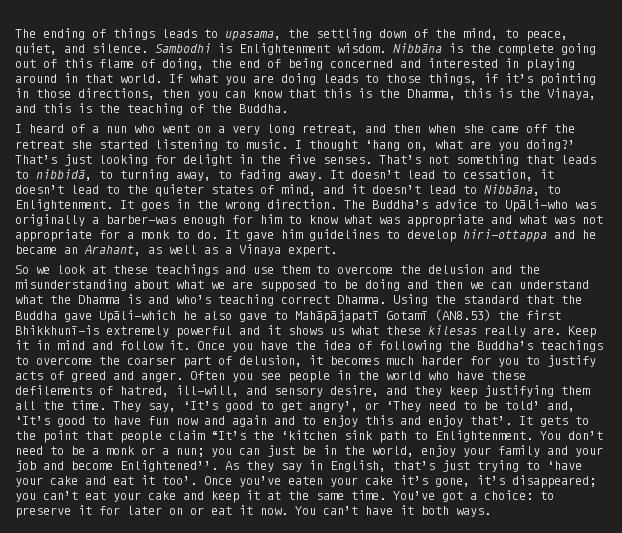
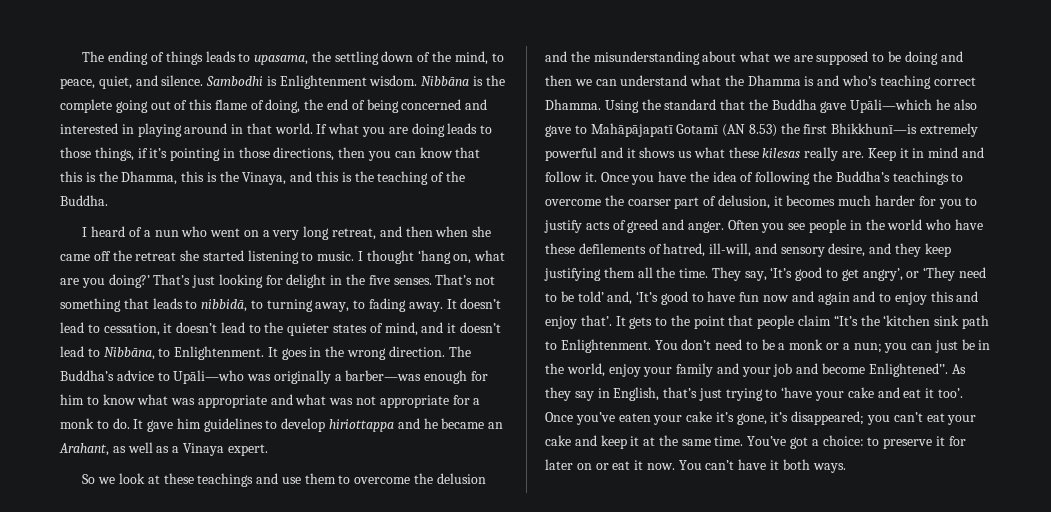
- It gave him guidelines to develop hiri-ottappa and he became an Arahant, as well as a Vinaya expert.
+ It gave him guidelines to develop hiriottappa and he became an Arahant, as well as a Vinaya expert.
- Using the standard that the Buddha gave Upāli—which he also gave to Mahāpājapatī Gotamī (AN8.53) the first Bhikkhunī—is extremely powerful and it shows us what these kilesas really are.
+ Using the standard that the Buddha gave Upāli—which he also gave to Mahāpājapatī Gotamī (AN 8.53) the first Bhikkhunī—is extremely powerful and it shows us what these kilesas really are.

